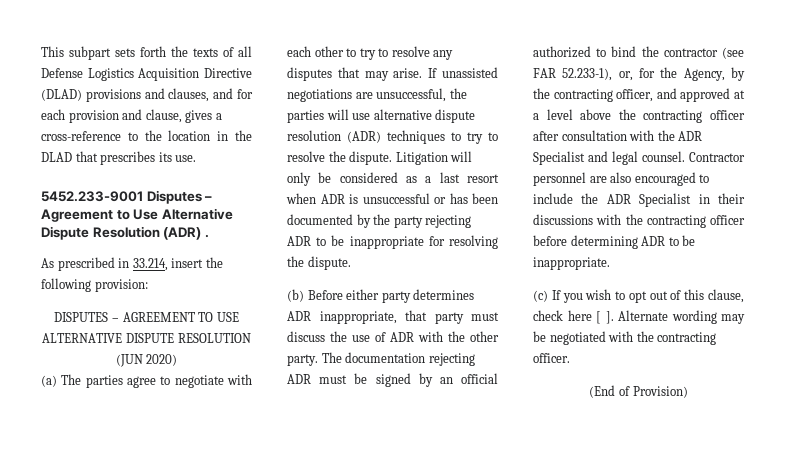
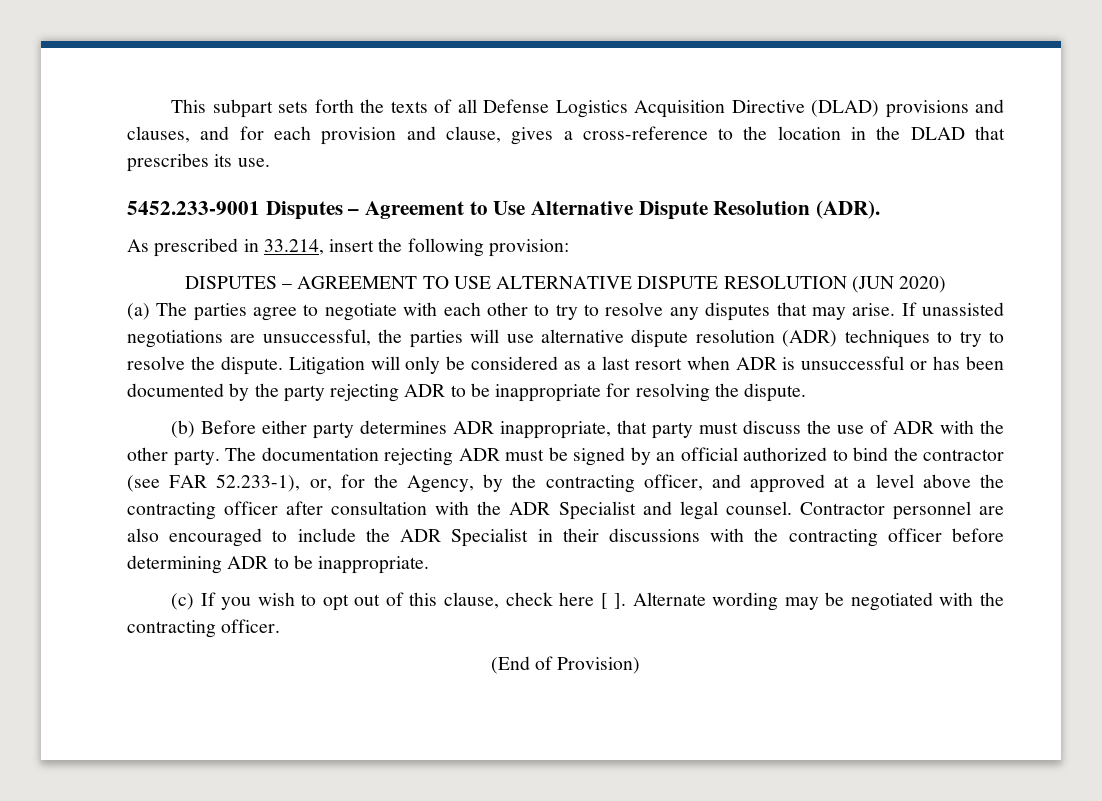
- 5452.233-9001 Disputes – Agreement to Use Alternative Dispute Resolution (ADR) .
+ 5452.233-9001 Disputes – Agreement to Use Alternative Dispute Resolution (ADR).

